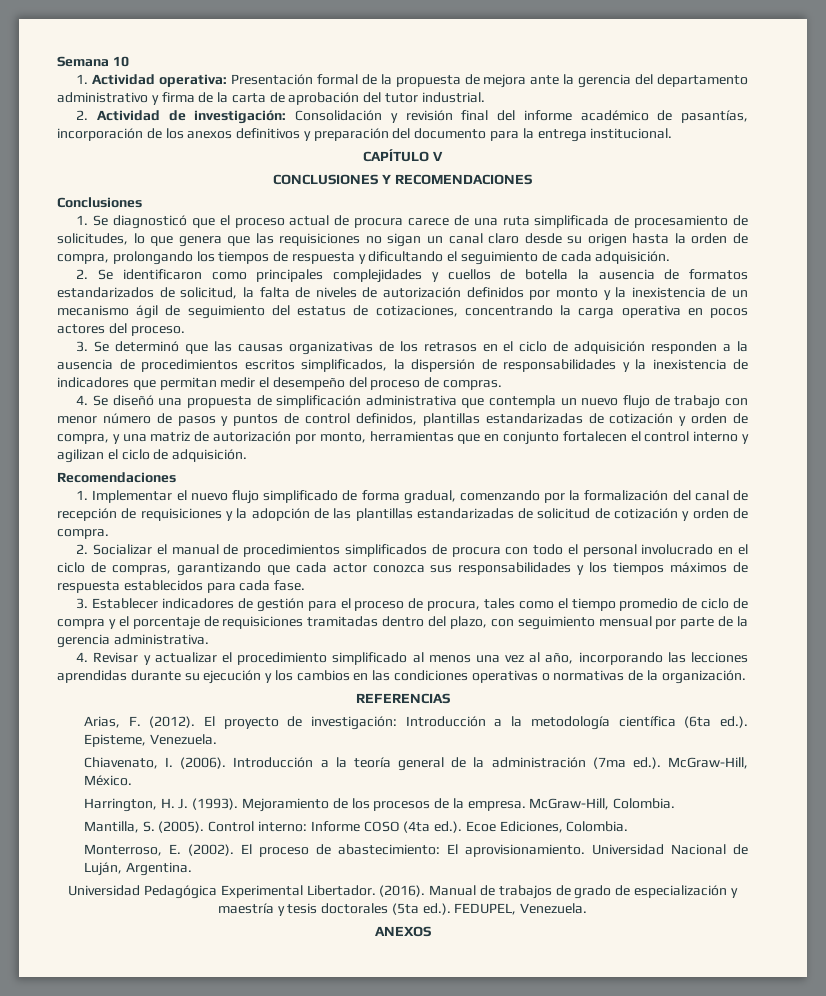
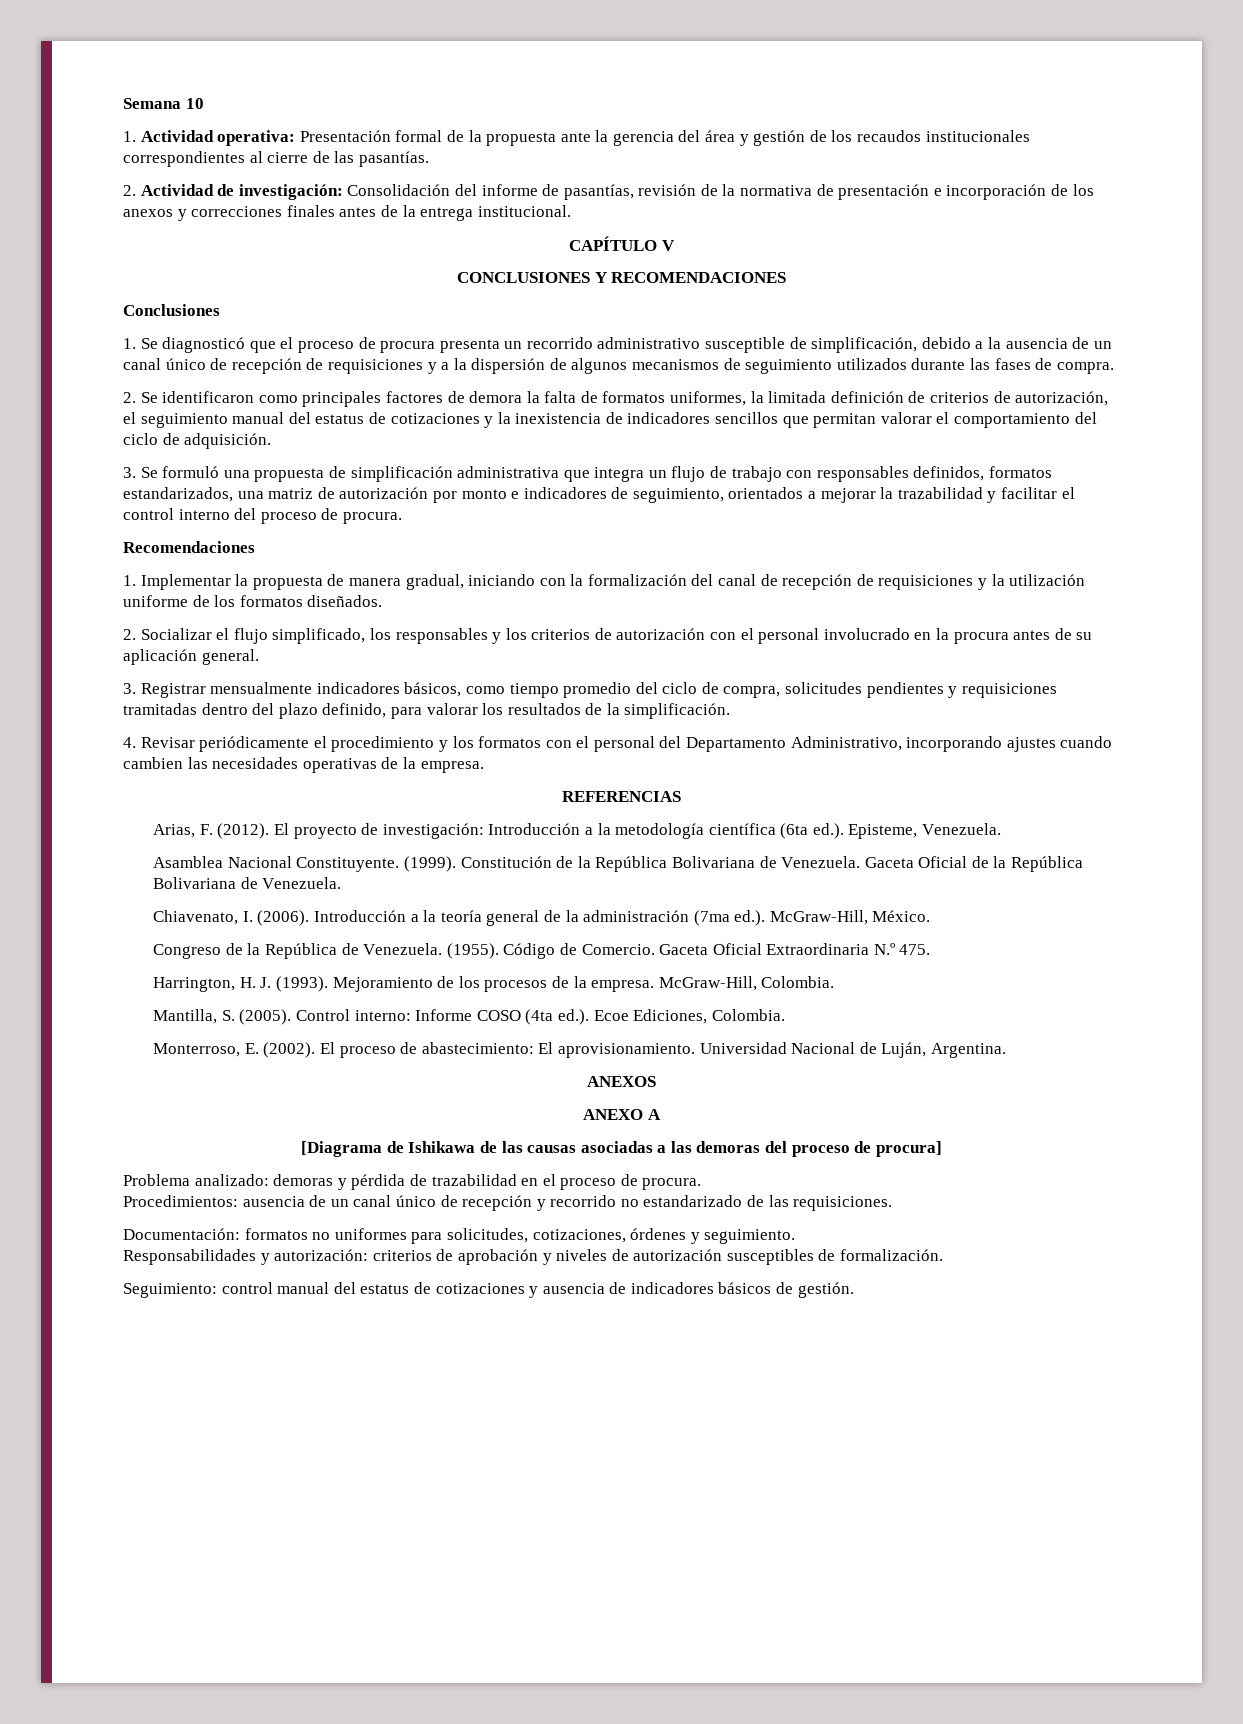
- 1. Actividad operativa: Presentación formal de la propuesta de mejora ante la gerencia del departamento administrativo y firma de la carta de aprobación del tutor industrial.
+ 1. Actividad operativa: Presentación formal de la propuesta ante la gerencia del área y gestión de los recaudos institucionales correspondientes al cierre de las pasantías.
- 2. Actividad de investigación: Consolidación y revisión final del informe académico de pasantías, incorporación de los anexos definitivos y preparación del documento para la entrega institucional.
+ 2. Actividad de investigación: Consolidación del informe de pasantías, revisión de la normativa de presentación e incorporación de los anexos y correcciones finales antes de la entrega institucional.
- 1. Se diagnosticó que el proceso actual de procura carece de una ruta simplificada de procesamiento de solicitudes, lo que genera que las requisiciones no sigan un canal claro desde su origen hasta la orden de compra, prolongando los tiempos de respuesta y dificultando el seguimiento de cada adquisición.
+ 1. Se diagnosticó que el proceso de procura presenta un recorrido administrativo susceptible de simplificación, debido a la ausencia de un canal único de recepción de requisiciones y a la dispersión de algunos mecanismos de seguimiento utilizados durante las fases de compra.
- 2. Se identificaron como principales complejidades y cuellos de botella la ausencia de formatos estandarizados de solicitud, la falta de niveles de autorización definidos por monto y la inexistencia de un mecanismo ágil de seguimiento del estatus de cotizaciones, concentrando la carga operativa en pocos actores del proceso.
- 3. Se determinó que las causas organizativas de los retrasos en el ciclo de adquisición responden a la ausencia de procedimientos escritos simplificados, la dispersión de responsabilidades y la inexistencia de indicadores que permitan medir el desempeño del proceso de compras.
- 4. Se diseñó una propuesta de simplificación administrativa que contempla un nuevo flujo de trabajo con menor número de pasos y puntos de control definidos, plantillas estandarizadas de cotización y orden de compra, y una matriz de autorización por monto, herramientas que en conjunto fortalecen el control interno y agilizan el ciclo de adquisición.
+ 2. Se identificaron como principales factores de demora la falta de formatos uniformes, la limitada definición de criterios de autorización, el seguimiento manual del estatus de cotizaciones y la inexistencia de indicadores sencillos que permitan valorar el comportamiento del ciclo de adquisición.
+ 3. Se formuló una propuesta de simplificación administrativa que integra un flujo de trabajo con responsables definidos, formatos estandarizados, una matriz de autorización por monto e indicadores de seguimiento, orientados a mejorar la trazabilidad y facilitar el control interno del proceso de procura.
  Recomendaciones
- 1. Implementar el nuevo flujo simplificado de forma gradual, comenzando por la formalización del canal de recepción de requisiciones y la adopción de las plantillas estandarizadas de solicitud de cotización y orden de compra.
- 2. Socializar el manual de procedimientos simplificados de procura con todo el personal involucrado en el ciclo de compras, garantizando que cada actor conozca sus responsabilidades y los tiempos máximos de respuesta establecidos para cada fase.
- 3. Establecer indicadores de gestión para el proceso de procura, tales como el tiempo promedio de ciclo de compra y el porcentaje de requisiciones tramitadas dentro del plazo, con seguimiento mensual por parte de la gerencia administrativa.
- 4. Revisar y actualizar el procedimiento simplificado al menos una vez al año, incorporando las lecciones aprendidas durante su ejecución y los cambios en las condiciones operativas o normativas de la organización.
+ 1. Implementar la propuesta de manera gradual, iniciando con la formalización del canal de recepción de requisiciones y la utilización uniforme de los formatos diseñados.
+ 2. Socializar el flujo simplificado, los responsables y los criterios de autorización con el personal involucrado en la procura antes de su aplicación general.
+ 3. Registrar mensualmente indicadores básicos, como tiempo promedio del ciclo de compra, solicitudes pendientes y requisiciones tramitadas dentro del plazo definido, para valorar los resultados de la simplificación.
+ 4. Revisar periódicamente el procedimiento y los formatos con el personal del Departamento Administrativo, incorporando ajustes cuando cambien las necesidades operativas de la empresa.
+ Asamblea Nacional Constituyente. (1999). Constitución de la República Bolivariana de Venezuela. Gaceta Oficial de la República Bolivariana de Venezuela.
+ Congreso de la República de Venezuela. (1955). Código de Comercio. Gaceta Oficial Extraordinaria N.º 475.
- Universidad Pedagógica Experimental Libertador. (2016). Manual de trabajos de grado de especialización y maestría y tesis doctorales (5ta ed.). FEDUPEL, Venezuela.
  ANEXOS
+ ANEXO A
+ [Diagrama de Ishikawa de las causas asociadas a las demoras del proceso de procura]
+ Problema analizado: demoras y pérdida de trazabilidad en el proceso de procura.
+ Procedimientos: ausencia de un canal único de recepción y recorrido no estandarizado de las requisiciones.
+ Documentación: formatos no uniformes para solicitudes, cotizaciones, órdenes y seguimiento.
+ Responsabilidades y autorización: criterios de aprobación y niveles de autorización susceptibles de formalización.
+ Seguimiento: control manual del estatus de cotizaciones y ausencia de indicadores básicos de gestión.

